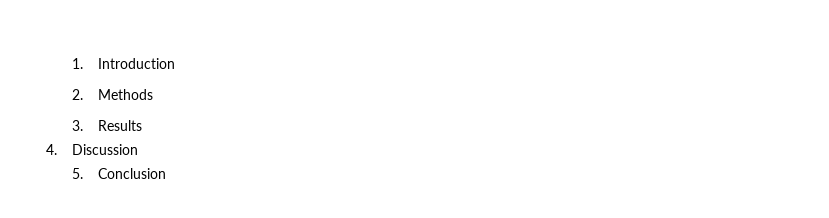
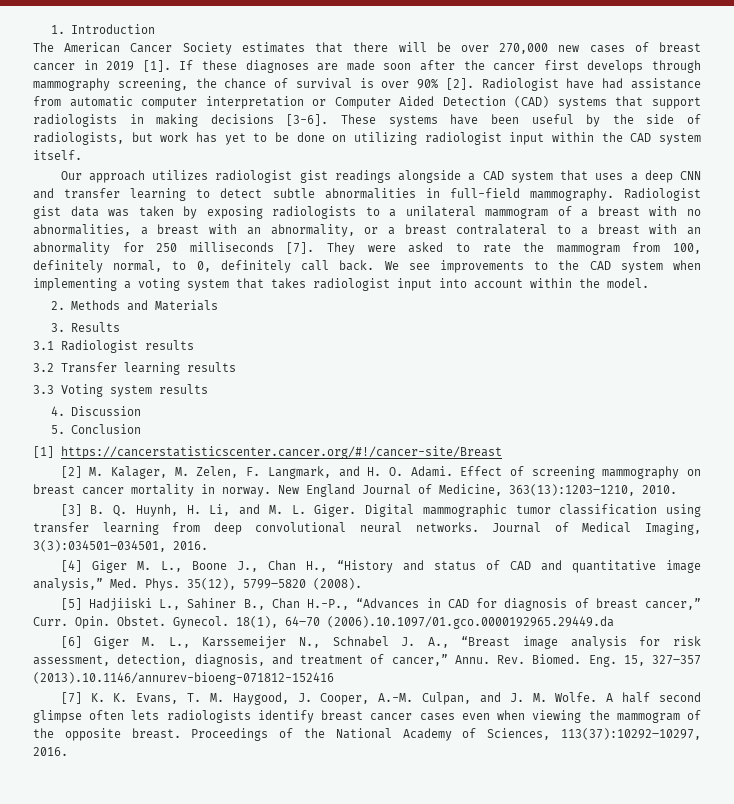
+ The American Cancer Society estimates that there will be over 270,000 new cases of breast cancer in 2019 [1]. If these diagnoses are made soon after the cancer first develops through mammography screening, the chance of survival is over 90% [2]. Radiologist have had assistance from automatic computer interpretation or Computer Aided Detection (CAD) systems that support radiologists in making decisions [3-6]. These systems have been useful by the side of radiologists, but work has yet to be done on utilizing radiologist input within the CAD system itself.
+ Our approach utilizes radiologist gist readings alongside a CAD system that uses a deep CNN and transfer learning to detect subtle abnormalities in full-field mammography. Radiologist gist data was taken by exposing radiologists to a unilateral mammogram of a breast with no abnormalities, a breast with an abnormality, or a breast contralateral to a breast with an abnormality for 250 milliseconds [7]. They were asked to rate the mammogram from 100, definitely normal, to 0, definitely call back. We see improvements to the CAD system when implementing a voting system that takes radiologist input into account within the model.
- 2. Methods
+ 2. Methods and Materials
+ 3.1 Radiologist results
+ 3.2 Transfer learning results
+ 3.3 Voting system results
  4. Discussion
  5. Conclusion
+ [1] https://cancerstatisticscenter.cancer.org/#!/cancer-site/Breast
+ [2] M. Kalager, M. Zelen, F. Langmark, and H. O. Adami. Effect of screening mammography on breast cancer mortality in norway. New England Journal of Medicine, 363(13):1203–1210, 2010.
+ [3] B. Q. Huynh, H. Li, and M. L. Giger. Digital mammographic tumor classification using transfer learning from deep convolutional neural networks. Journal of Medical Imaging, 3(3):034501–034501, 2016.
+ [4] Giger M. L., Boone J., Chan H., “History and status of CAD and quantitative image analysis,” Med. Phys. 35(12), 5799–5820 (2008).
+ [5] Hadjiiski L., Sahiner B., Chan H.-P., “Advances in CAD for diagnosis of breast cancer,” Curr. Opin. Obstet. Gynecol. 18(1), 64–70 (2006).10.1097/01.gco.0000192965.29449.da
+ [6] Giger M. L., Karssemeijer N., Schnabel J. A., “Breast image analysis for risk assessment, detection, diagnosis, and treatment of cancer,” Annu. Rev. Biomed. Eng. 15, 327–357 (2013).10.1146/annurev-bioeng-071812-152416
+ [7] K. K. Evans, T. M. Haygood, J. Cooper, A.-M. Culpan, and J. M. Wolfe. A half second glimpse often lets radiologists identify breast cancer cases even when viewing the mammogram of the opposite breast. Proceedings of the National Academy of Sciences, 113(37):10292–10297, 2016.

